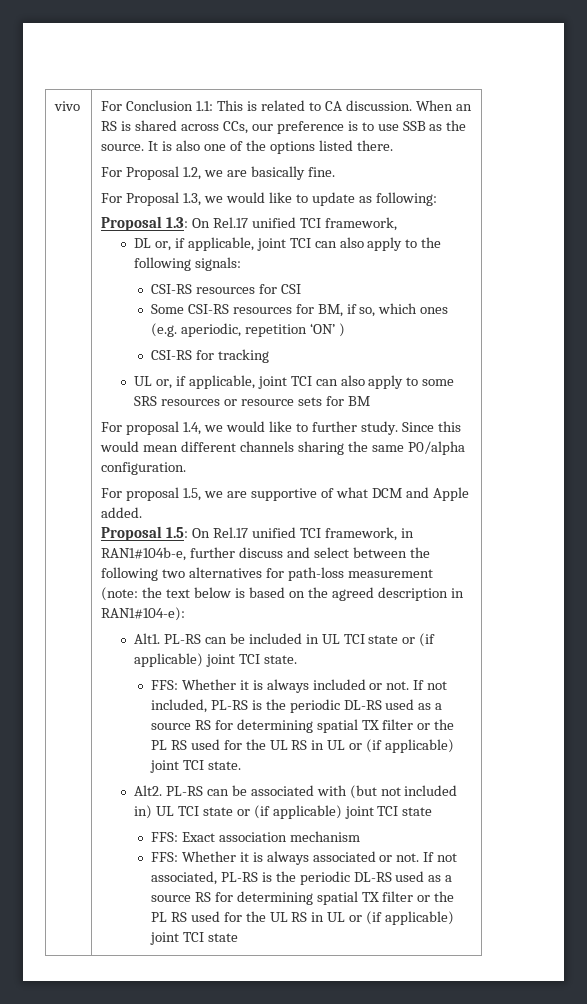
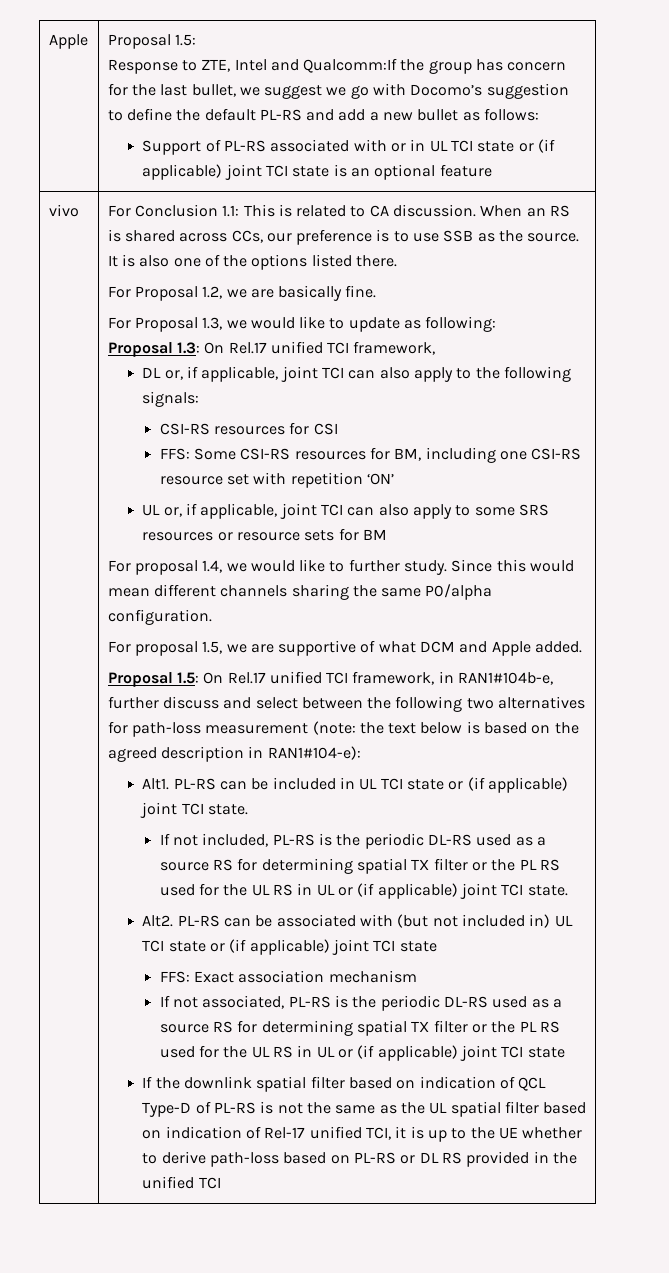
+ Apple | Proposal 1.5:
+ Response to ZTE, Intel and Qualcomm:If the group has concern for the last bullet, we suggest we go with Docomo’s suggestion to define the default PL-RS and add a new bullet as follows:
+ Support of PL-RS associated with or in UL TCI state or (if applicable) joint TCI state is an optional feature
- Some CSI-RS resources for BM, if so, which ones (e.g. aperiodic, repetition ‘ON’ )
- CSI-RS for tracking
+ FFS: Some CSI-RS resources for BM, including one CSI-RS resource set with repetition ‘ON’
- FFS: Whether it is always included or not.
- FFS: Whether it is always associated or not.
+ If the downlink spatial filter based on indication of QCL Type-D of PL-RS is not the same as the UL spatial filter based on indication of Rel-17 unified TCI, it is up to the UE whether to derive path-loss based on PL-RS or DL RS provided in the unified TCI

